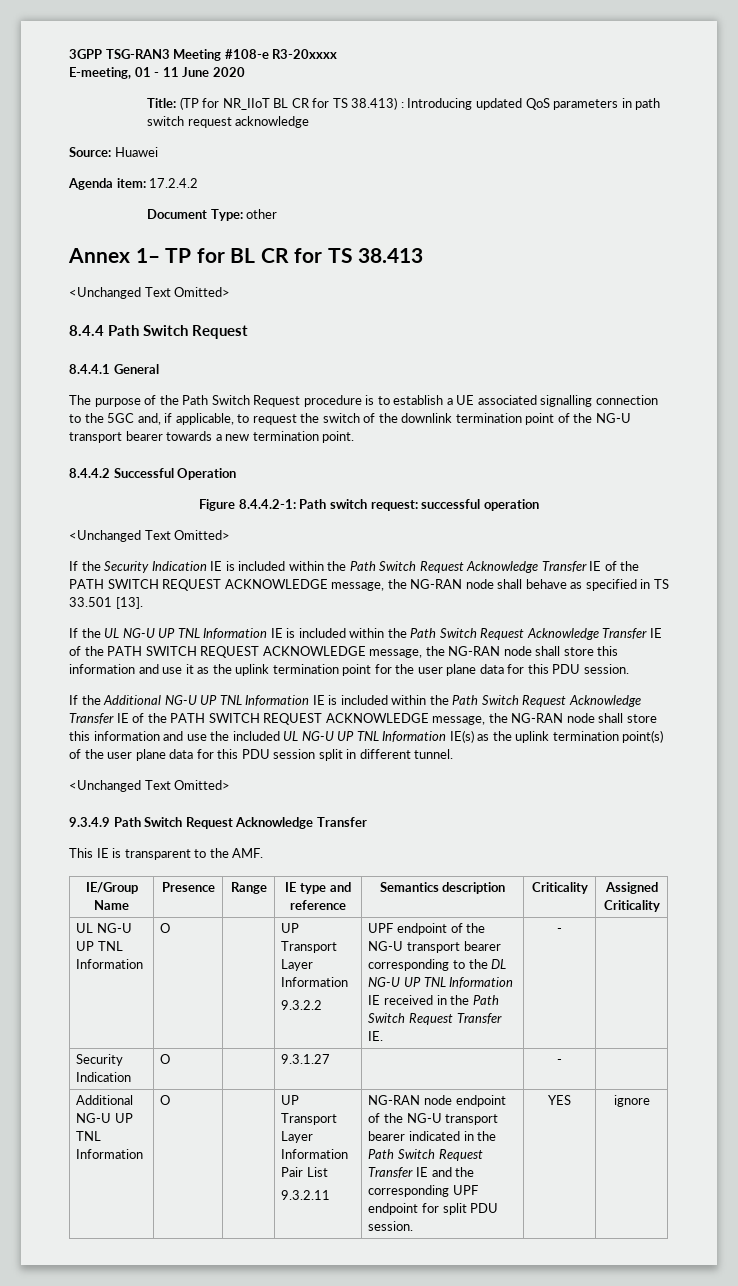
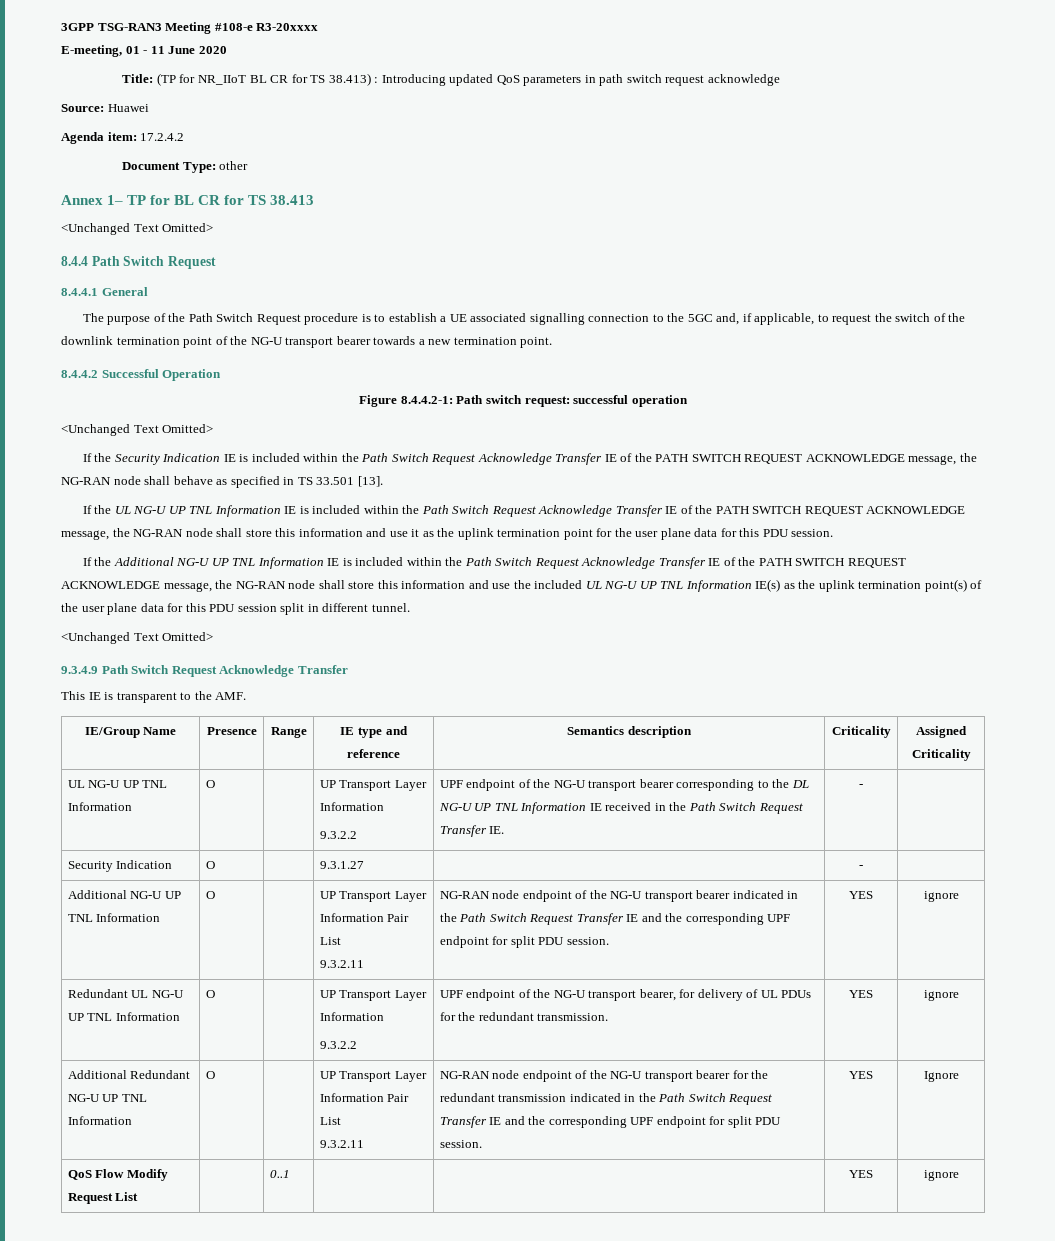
+ Redundant UL NG-U UP TNL Information | O | | UP Transport Layer Information
+ 9.3.2.2 | UPF endpoint of the NG-U transport bearer, for delivery of UL PDUs for the redundant transmission. | YES | ignore
+ Additional Redundant NG-U UP TNL Information | O | | UP Transport Layer Information Pair List
+ 9.3.2.11 | NG-RAN node endpoint of the NG-U transport bearer for the redundant transmission indicated in the Path Switch Request Transfer IE and the corresponding UPF endpoint for split PDU session. | YES | Ignore
+ QoS Flow Modify Request List | | 0..1 | | | YES | ignore

